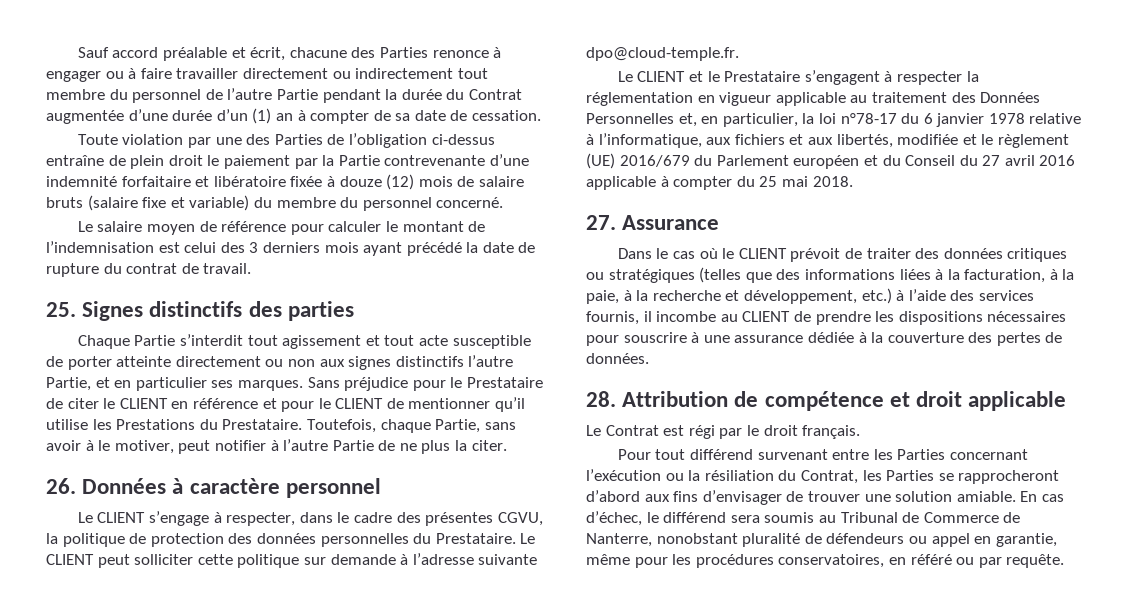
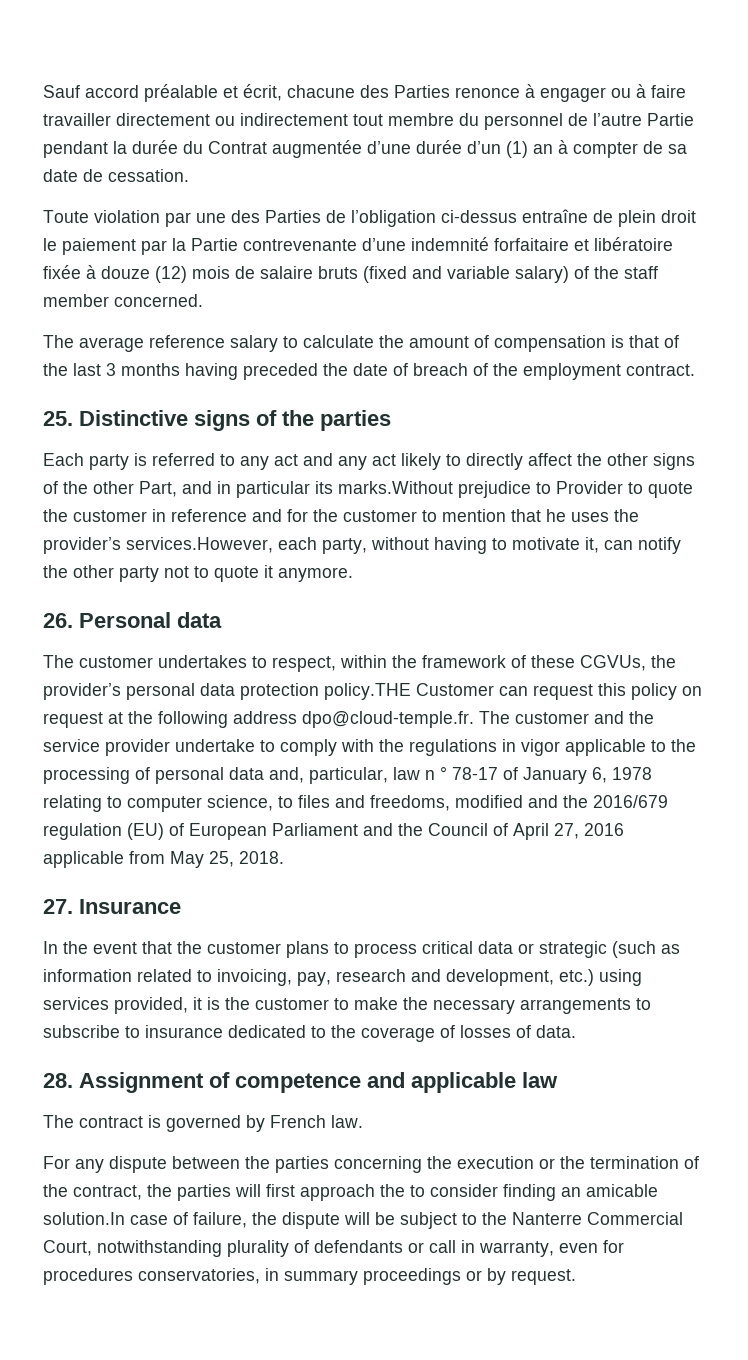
- Toute violation par une des Parties de l’obligation ci-dessus entraîne de plein droit le paiement par la Partie contrevenante d’une indemnité forfaitaire et libératoire fixée à douze (12) mois de salaire bruts (salaire fixe et variable) du membre du personnel concerné.
- Le salaire moyen de référence pour calculer le montant de l’indemnisation est celui des 3 derniers mois ayant précédé la date de rupture du contrat de travail.
- 25. Signes distinctifs des parties
- Chaque Partie s’interdit tout agissement et tout acte susceptible de porter atteinte directement ou non aux signes distinctifs l’autre Partie, et en particulier ses marques. Sans préjudice pour le Prestataire de citer le CLIENT en référence et pour le CLIENT de mentionner qu’il utilise les Prestations du Prestataire. Toutefois, chaque Partie, sans avoir à le motiver, peut notifier à l’autre Partie de ne plus la citer.
- 26. Données à caractère personnel
- Le CLIENT s’engage à respecter, dans le cadre des présentes CGVU, la politique de protection des données personnelles du Prestataire. Le CLIENT peut solliciter cette politique sur demande à l’adresse suivante dpo@cloud-temple.fr.
- Le CLIENT et le Prestataire s’engagent à respecter la réglementation en vigueur applicable au traitement des Données Personnelles et, en particulier, la loi n°78-17 du 6 janvier 1978 relative à l’informatique, aux fichiers et aux libertés, modifiée et le règlement (UE) 2016/679 du Parlement européen et du Conseil du 27 avril 2016 applicable à compter du 25 mai 2018.
- 27. Assurance
- Dans le cas où le CLIENT prévoit de traiter des données critiques ou stratégiques (telles que des informations liées à la facturation, à la paie, à la recherche et développement, etc.) à l’aide des services fournis, il incombe au CLIENT de prendre les dispositions nécessaires pour souscrire à une assurance dédiée à la couverture des pertes de données.
- 28. Attribution de compétence et droit applicable
- Le Contrat est régi par le droit français.
- Pour tout différend survenant entre les Parties concernant l’exécution ou la résiliation du Contrat, les Parties se rapprocheront d’abord aux fins d’envisager de trouver une solution amiable. En cas d’échec, le différend sera soumis au Tribunal de Commerce de Nanterre, nonobstant pluralité de défendeurs ou appel en garantie, même pour les procédures conservatoires, en référé ou par requête.
+ Toute violation par une des Parties de l’obligation ci-dessus entraîne de plein droit le paiement par la Partie contrevenante d’une indemnité forfaitaire et libératoire fixée à douze (12) mois de salaire bruts (fixed and variable salary) of the staff member concerned.
+ The average reference salary to calculate the amount of compensation is that of the last 3 months having preceded the date of breach of the employment contract.
+ 25. Distinctive signs of the parties
+ Each party is referred to any act and any act likely to directly affect the other signs of the other Part, and in particular its marks.Without prejudice to Provider to quote the customer in reference and for the customer to mention that he uses the provider’s services.However, each party, without having to motivate it, can notify the other party not to quote it anymore.
+ 26. Personal data
+ The customer undertakes to respect, within the framework of these CGVUs, the provider’s personal data protection policy.THE Customer can request this policy on request at the following address dpo@cloud-temple.fr. The customer and the service provider undertake to comply with the regulations in vigor applicable to the processing of personal data and, particular, law n ° 78-17 of January 6, 1978 relating to computer science, to files and freedoms, modified and the 2016/679 regulation (EU) of European Parliament and the Council of April 27, 2016 applicable from May 25, 2018.
+ 27. Insurance
+ In the event that the customer plans to process critical data or strategic (such as information related to invoicing, pay, research and development, etc.) using services provided, it is the customer to make the necessary arrangements to subscribe to insurance dedicated to the coverage of losses of data.
+ 28. Assignment of competence and applicable law
+ The contract is governed by French law.
+ For any dispute between the parties concerning the execution or the termination of the contract, the parties will first approach the to consider finding an amicable solution.In case of failure, the dispute will be subject to the Nanterre Commercial Court, notwithstanding plurality of defendants or call in warranty, even for procedures conservatories, in summary proceedings or by request.

